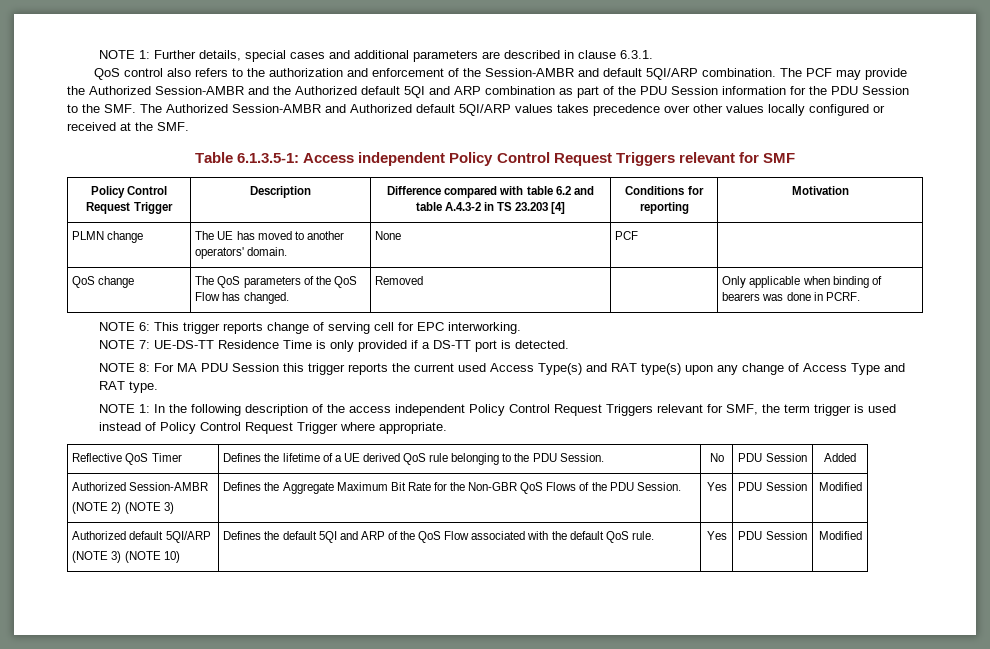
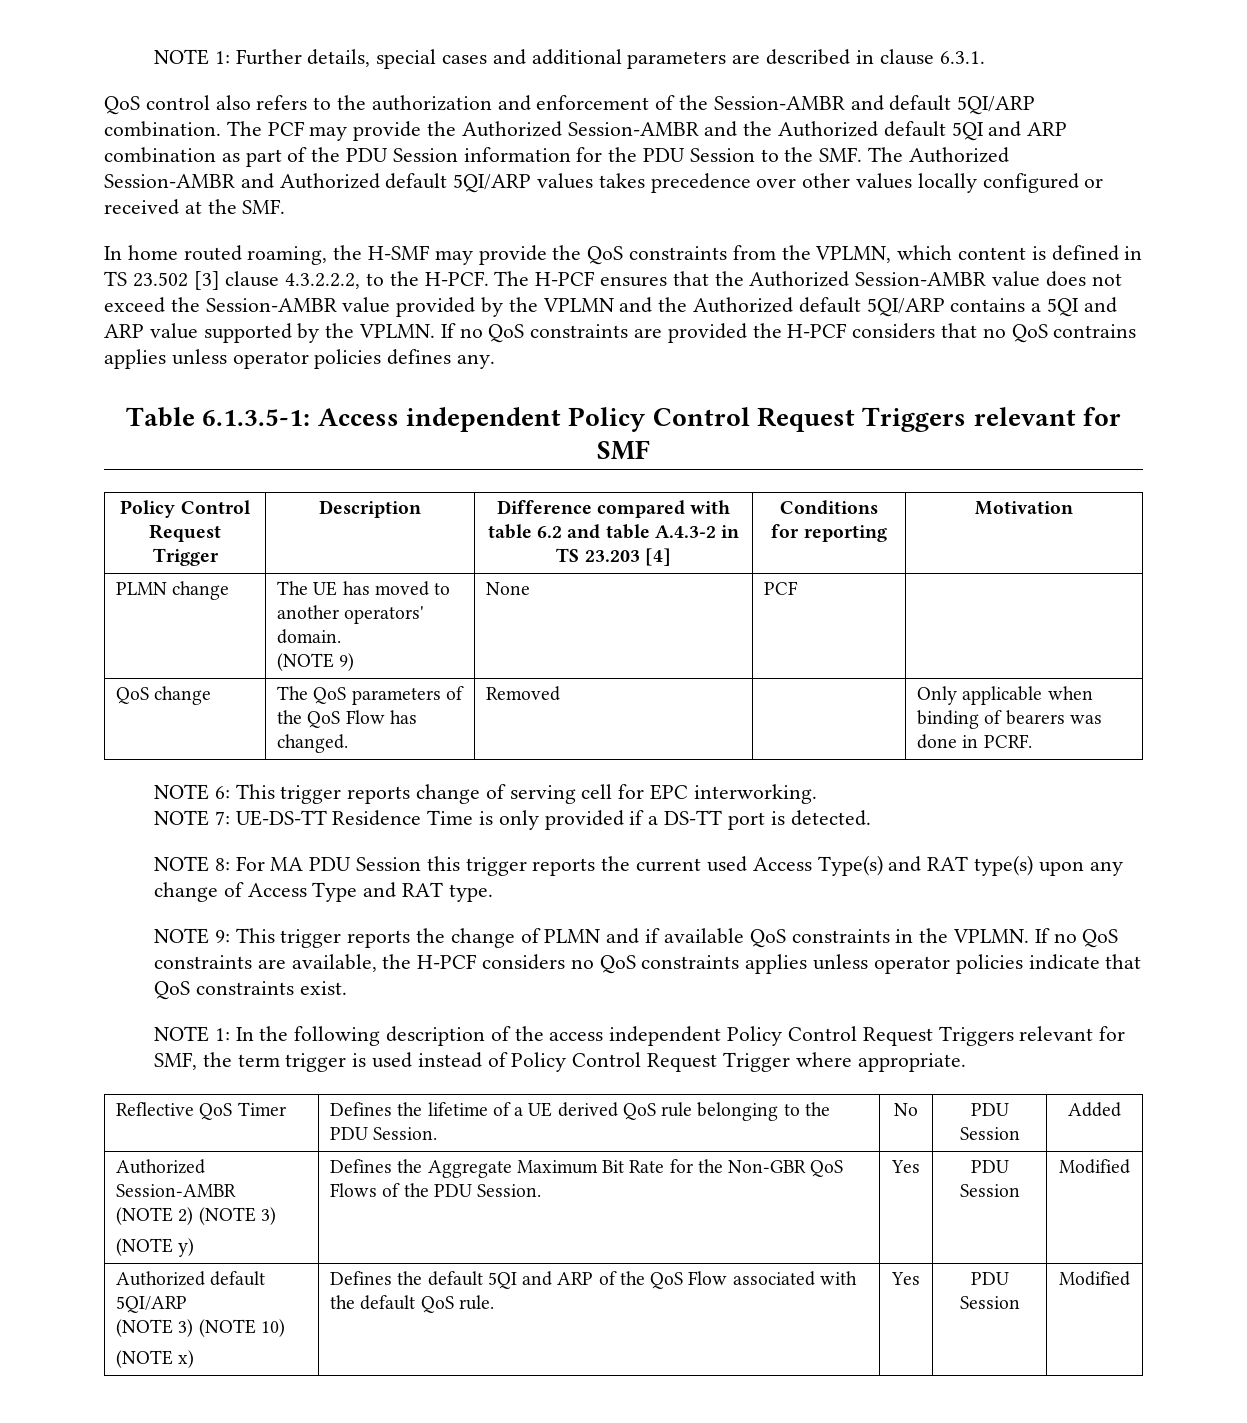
+ In home routed roaming, the H-SMF may provide the QoS constraints from the VPLMN, which content is defined in TS 23.502 [3] clause 4.3.2.2.2, to the H-PCF. The H-PCF ensures that the Authorized Session-AMBR value does not exceed the Session-AMBR value provided by the VPLMN and the Authorized default 5QI/ARP contains a 5QI and ARP value supported by the VPLMN. If no QoS constraints are provided the H-PCF considers that no QoS contrains applies unless operator policies defines any.
- PLMN change | The UE has moved to another operators' domain. | None | PCF |
+ PLMN change | The UE has moved to another operators' domain.
+ (NOTE 9) | None | PCF |
+ NOTE 9: This trigger reports the change of PLMN and if available QoS constraints in the VPLMN. If no QoS constraints are available, the H-PCF considers no QoS constraints applies unless operator policies indicate that QoS constraints exist.
  Reflective QoS Timer | Defines the lifetime of a UE derived QoS rule belonging to the PDU Session. | No | PDU Session | Added
  Authorized Session-AMBR
- (NOTE 2) (NOTE 3) | Defines the Aggregate Maximum Bit Rate for the Non-GBR QoS Flows of the PDU Session. | Yes | PDU Session | Modified
+ (NOTE 2) (NOTE 3)
+ (NOTE y) | Defines the Aggregate Maximum Bit Rate for the Non-GBR QoS Flows of the PDU Session. | Yes | PDU Session | Modified
  Authorized default 5QI/ARP
- (NOTE 3) (NOTE 10) | Defines the default 5QI and ARP of the QoS Flow associated with the default QoS rule. | Yes | PDU Session | Modified
+ (NOTE 3) (NOTE 10)
+ (NOTE x) | Defines the default 5QI and ARP of the QoS Flow associated with the default QoS rule. | Yes | PDU Session | Modified

